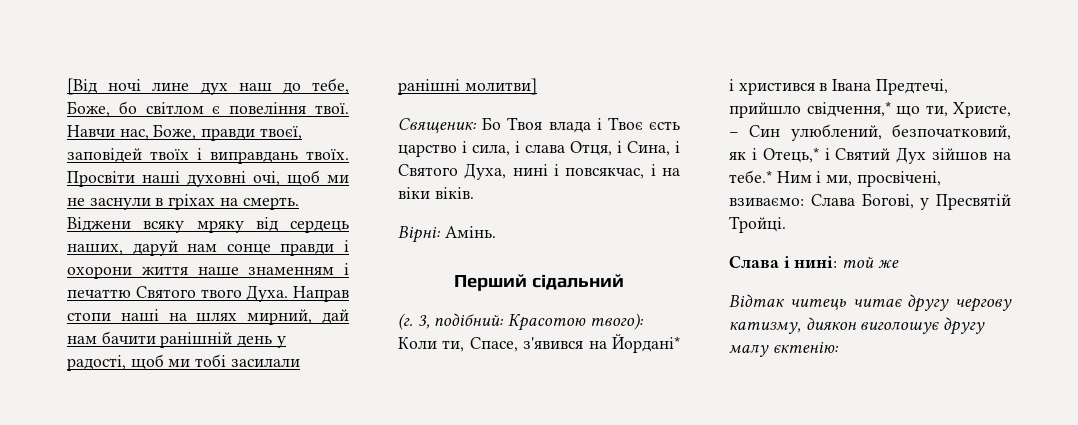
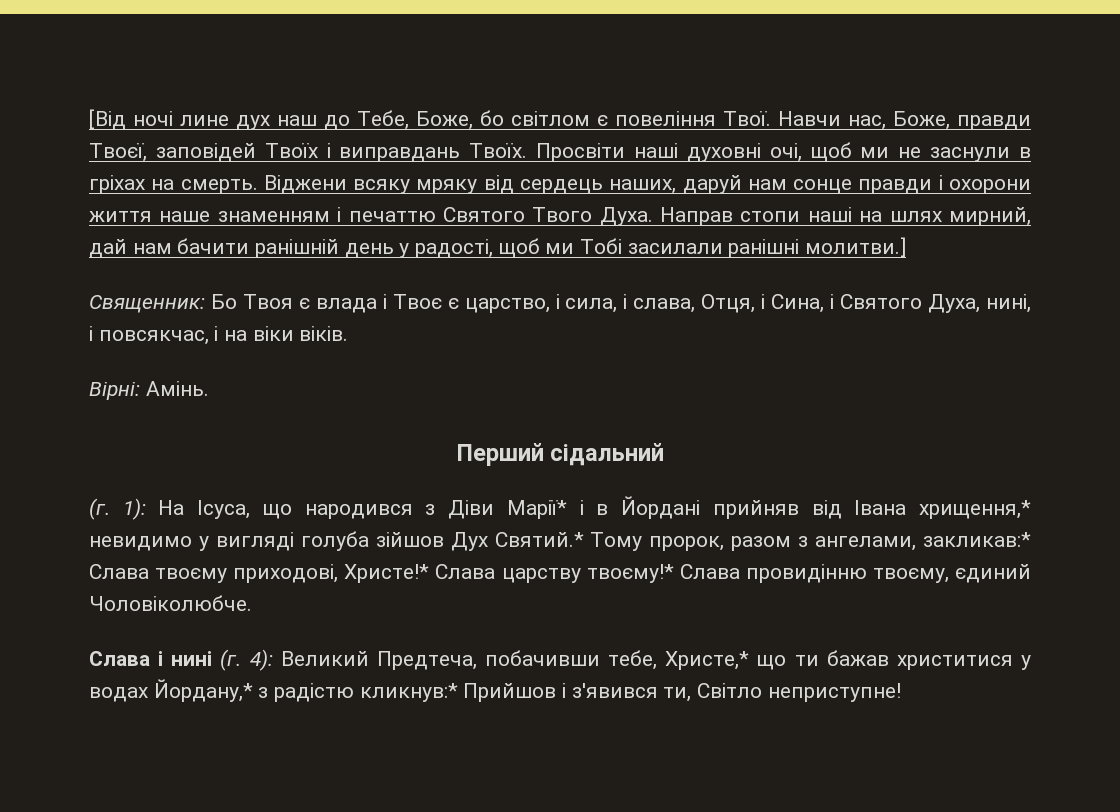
- [Від ночі лине дух наш до тебе, Боже, бо світлом є повеління твої.
+ [Від ночі лине дух наш до Тебе, Боже, бо світлом є повеління Твої.
- Навчи нас, Боже, правди твоєї, заповідей твоїх і виправдань твоїх.
+ Навчи нас, Боже, правди Твоєї, заповідей Твоїх і виправдань Твоїх.
- Віджени всяку мряку від сердець наших, даруй нам сонце правди і охорони життя наше знаменням і печаттю Святого твого Духа.
+ Віджени всяку мряку від сердець наших, даруй нам сонце правди і охорони життя наше знаменням і печаттю Святого Твого Духа.
- Направ стопи наші на шлях мирний, дай нам бачити ранішній день у радості, щоб ми тобі засилали ранішні молитви]
- Священик: Бо Твоя влада і Твоє єсть царство і сила, і слава Отця, і Сина, і Святого Духа, нині і повсякчас, і на віки віків.
+ Направ стопи наші на шлях мирний, дай нам бачити ранішній день у радості, щоб ми Тобі засилали ранішні молитви.]
+ Священник: Бо Твоя є влада і Твоє є царство, і сила, і слава, Отця, і Сина, і Святого Духа, нині, і повсякчас, і на віки віків.
- (г. 3, подібний: Красотою твого): Коли ти, Спасе, з'явився на Йордані* і христився в Івана Предтечі, прийшло свідчення,* що ти, Христе, – Син улюблений, безпочатковий, як і Отець,* і Святий Дух зійшов на тебе.* Ним і ми, просвічені, взиваємо: Слава Богові, у Пресвятій Тройці.
- Слава і нині: той же
- Відтак читець читає другу чергову катизму, диякон виголошує другу малу єктенію:
+ (г. 1): На Ісуса, що народився з Діви Марії* і в Йордані прийняв від Івана хрищення,* невидимо у вигляді голуба зійшов Дух Святий.* Тому пророк, разом з ангелами, закликав:* Слава твоєму приходові, Христе!* Слава царству твоєму!* Слава провидінню твоєму, єдиний Чоловіколюбче.
+ Слава і нині (г. 4): Великий Предтеча, побачивши тебе, Христе,* що ти бажав христитися у водах Йордану,* з радістю кликнув:* Прийшов і з'явився ти, Світло неприступне!

